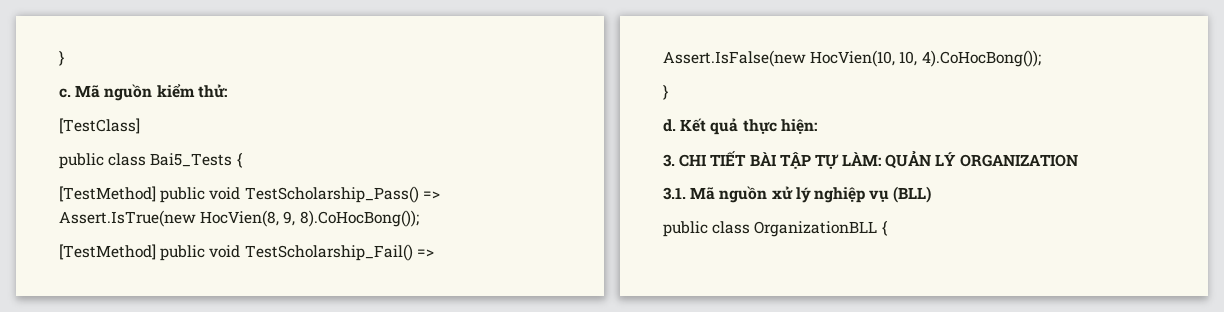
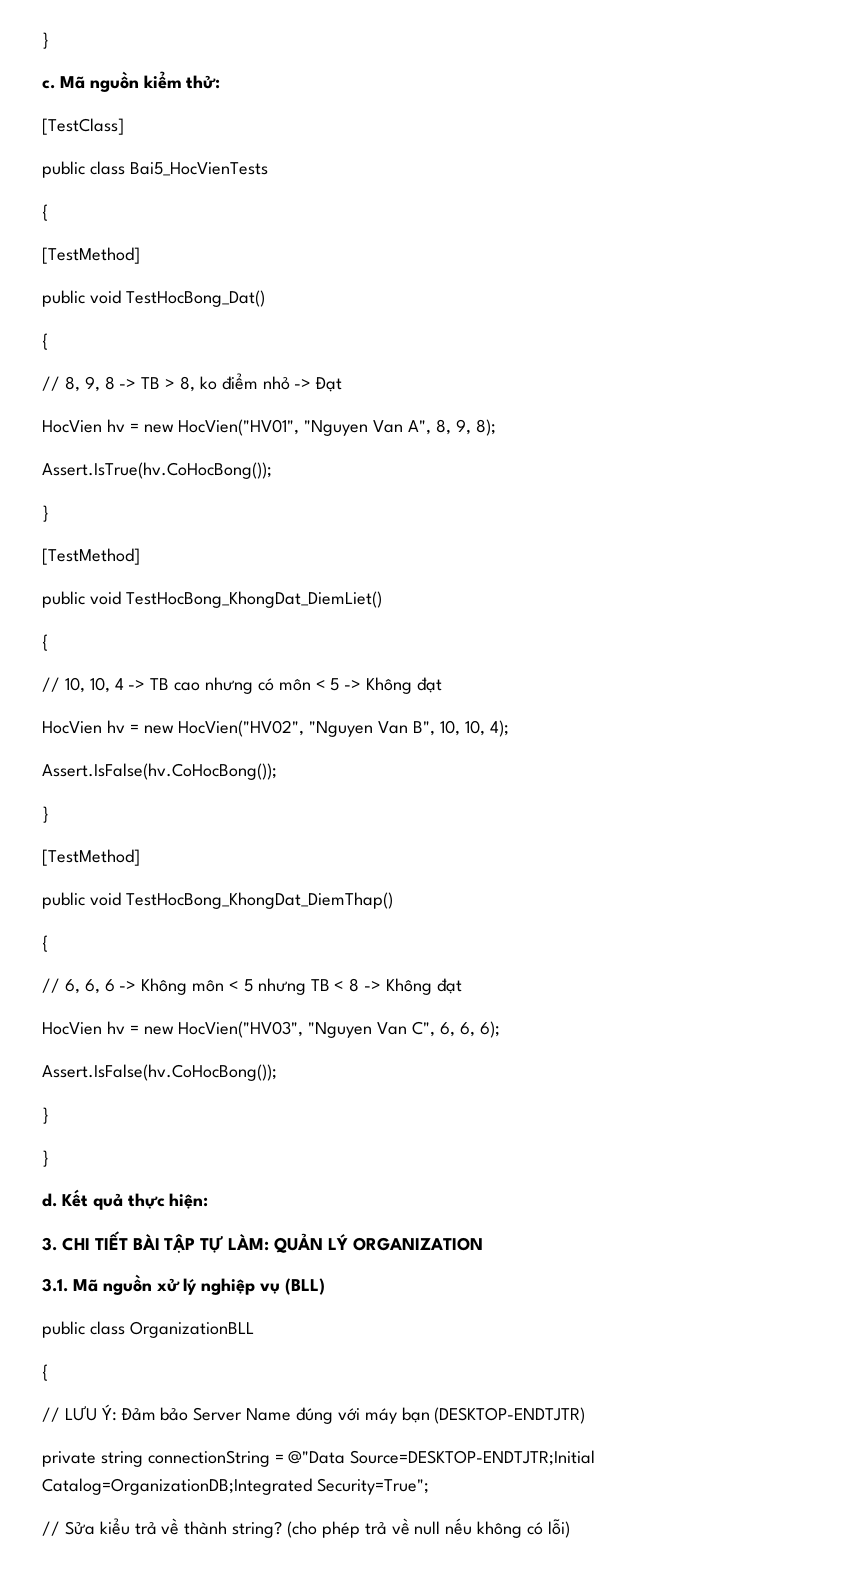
- public class Bai5_Tests {
- [TestMethod] public void TestScholarship_Pass() => Assert.IsTrue(new HocVien(8, 9, 8).CoHocBong());
- [TestMethod] public void TestScholarship_Fail() => Assert.IsFalse(new HocVien(10, 10, 4).CoHocBong());
+ public class Bai5_HocVienTests
+ {
+ [TestMethod]
+ public void TestHocBong_Dat()
+ {
+ // 8, 9, 8 -> TB > 8, ko điểm nhỏ -> Đạt
+ HocVien hv = new HocVien("HV01", "Nguyen Van A", 8, 9, 8);
+ Assert.IsTrue(hv.CoHocBong());
+ }
+ [TestMethod]
+ public void TestHocBong_KhongDat_DiemLiet()
+ {
+ // 10, 10, 4 -> TB cao nhưng có môn < 5 -> Không đạt
+ HocVien hv = new HocVien("HV02", "Nguyen Van B", 10, 10, 4);
+ Assert.IsFalse(hv.CoHocBong());
+ }
+ [TestMethod]
+ public void TestHocBong_KhongDat_DiemThap()
+ {
+ // 6, 6, 6 -> Không môn < 5 nhưng TB < 8 -> Không đạt
+ HocVien hv = new HocVien("HV03", "Nguyen Van C", 6, 6, 6);
+ Assert.IsFalse(hv.CoHocBong());
+ }
- public class OrganizationBLL {
+ public class OrganizationBLL
+ {
+ // LƯU Ý: Đảm bảo Server Name đúng với máy bạn (DESKTOP-ENDTJTR)
+ private string connectionString = @"Data Source=DESKTOP-ENDTJTR;Initial Catalog=OrganizationDB;Integrated Security=True";
+ // Sửa kiểu trả về thành string? (cho phép trả về null nếu không có lỗi)

